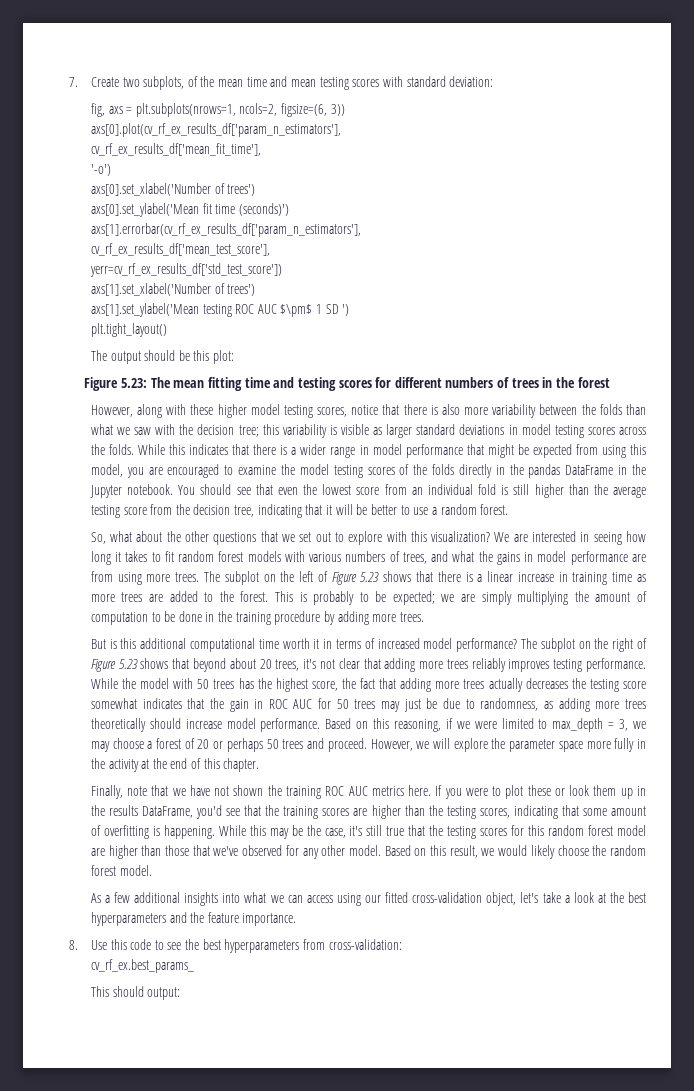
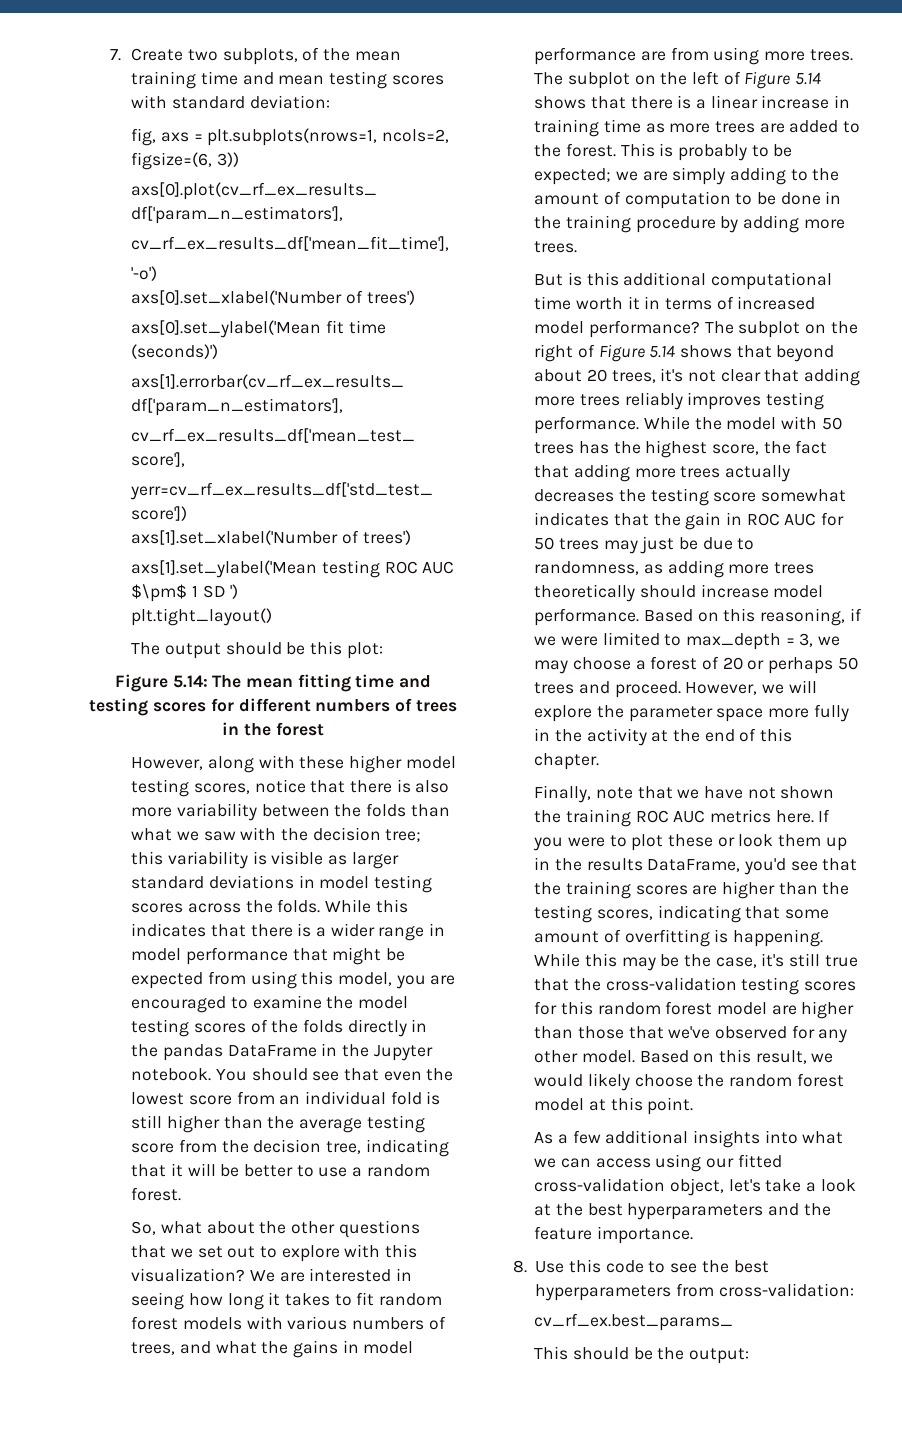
- 7. Create two subplots, of the mean time and mean testing scores with standard deviation:
+ 7. Create two subplots, of the mean training time and mean testing scores with standard deviation:
- Figure 5.23: The mean fitting time and testing scores for different numbers of trees in the forest
+ Figure 5.14: The mean fitting time and testing scores for different numbers of trees in the forest
- The subplot on the left of Figure 5.23 shows that there is a linear increase in training time as more trees are added to the forest.
+ The subplot on the left of Figure 5.14 shows that there is a linear increase in training time as more trees are added to the forest.
- This is probably to be expected; we are simply multiplying the amount of computation to be done in the training procedure by adding more trees.
+ This is probably to be expected; we are simply adding to the amount of computation to be done in the training procedure by adding more trees.
- The subplot on the right of Figure 5.23 shows that beyond about 20 trees, it's not clear that adding more trees reliably improves testing performance.
+ The subplot on the right of Figure 5.14 shows that beyond about 20 trees, it's not clear that adding more trees reliably improves testing performance.
- While this may be the case, it's still true that the testing scores for this random forest model are higher than those that we've observed for any other model.
+ While this may be the case, it's still true that the cross-validation testing scores for this random forest model are higher than those that we've observed for any other model.
- Based on this result, we would likely choose the random forest model.
+ Based on this result, we would likely choose the random forest model at this point.
- This should output:
+ This should be the output:

